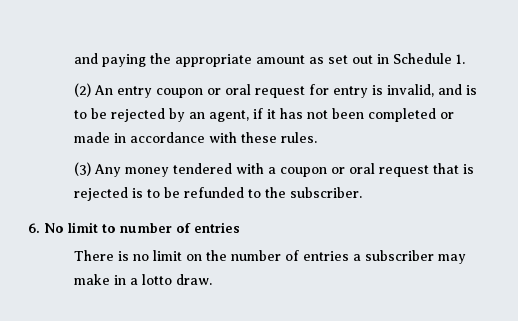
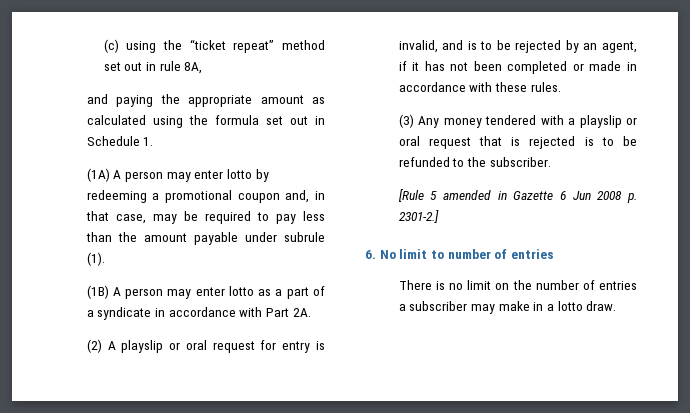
+ (c) using the “ticket repeat” method set out in rule 8A,
- and paying the appropriate amount as set out in Schedule 1.
+ and paying the appropriate amount as calculated using the formula set out in Schedule 1.
- (2) An entry coupon or oral request for entry is invalid, and is to be rejected by an agent, if it has not been completed or made in accordance with these rules.
+ (1A) A person may enter lotto by redeeming a promotional coupon and, in that case, may be required to pay less than the amount payable under subrule (1).
+ (1B) A person may enter lotto as a part of a syndicate in accordance with Part 2A.
+ (2) A playslip or oral request for entry is invalid, and is to be rejected by an agent, if it has not been completed or made in accordance with these rules.
- (3) Any money tendered with a coupon or oral request that is rejected is to be refunded to the subscriber.
+ (3) Any money tendered with a playslip or oral request that is rejected is to be refunded to the subscriber.
+ [Rule 5 amended in Gazette 6 Jun 2008 p. 2301-2.]

